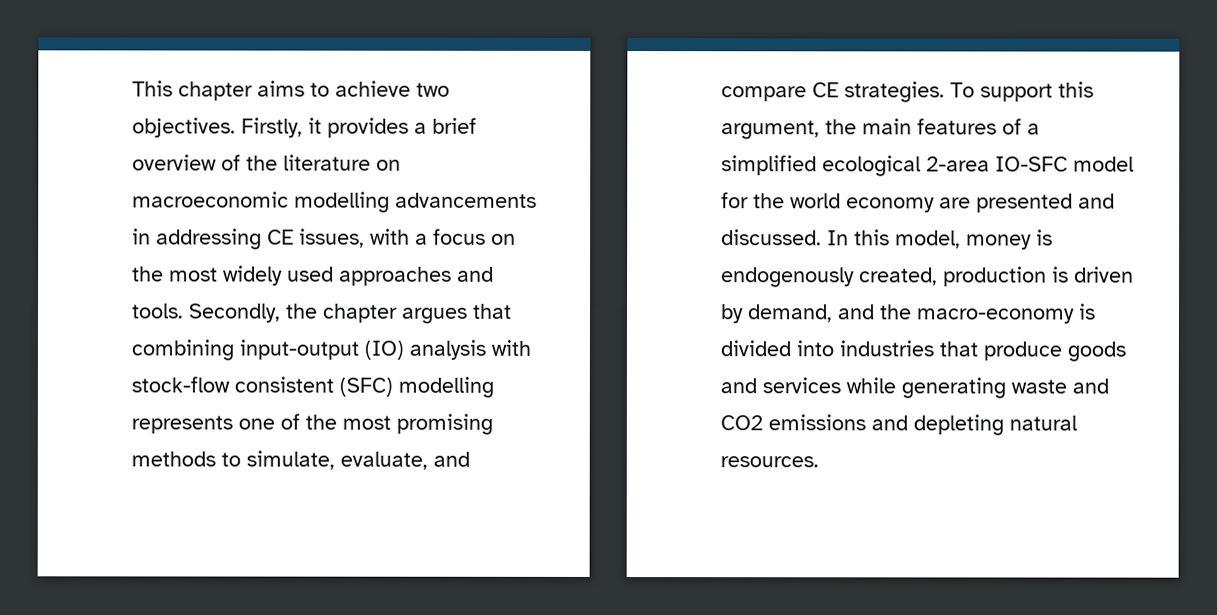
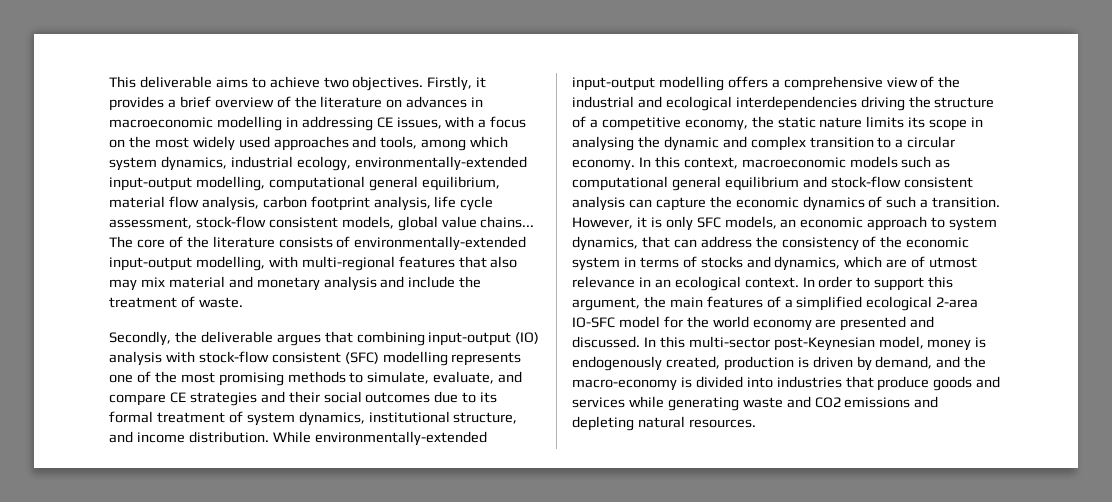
- This chapter aims to achieve two objectives.
+ This deliverable aims to achieve two objectives.
- Firstly, it provides a brief overview of the literature on macroeconomic modelling advancements in addressing CE issues, with a focus on the most widely used approaches and tools. Secondly, the chapter argues that combining input-output (IO) analysis with stock-flow consistent (SFC) modelling represents one of the most promising methods to simulate, evaluate, and compare CE strategies. To support this argument, the main features of a simplified ecological 2-area IO-SFC model for the world economy are presented and discussed.
+ Firstly, it provides a brief overview of the literature on advances in macroeconomic modelling in addressing CE issues, with a focus on the most widely used approaches and tools, among which system dynamics, industrial ecology, environmentally-extended input-output modelling, computational general equilibrium, material flow analysis, carbon footprint analysis, life cycle assessment, stock-flow consistent models, global value chains... The core of the literature consists of environmentally-extended input-output modelling, with multi-regional features that also may mix material and monetary analysis and include the treatment of waste.
+ Secondly, the deliverable argues that combining input-output (IO) analysis with stock-flow consistent (SFC) modelling represents one of the most promising methods to simulate, evaluate, and compare CE strategies and their social outcomes due to its formal treatment of system dynamics, institutional structure, and income distribution. While environmentally-extended input-output modelling offers a comprehensive view of the industrial and ecological interdependencies driving the structure of a competitive economy, the static nature limits its scope in analysing the dynamic and complex transition to a circular economy. In this context, macroeconomic models such as computational general equilibrium and stock-flow consistent analysis can capture the economic dynamics of such a transition. However, it is only SFC models, an economic approach to system dynamics, that can address the consistency of the economic system in terms of stocks and dynamics, which are of utmost relevance in an ecological context. In order to support this argument, the main features of a simplified ecological 2-area IO-SFC model for the world economy are presented and discussed.
- In this model, money is endogenously created, production is driven by demand, and the macro-economy is divided into industries that produce goods and services while generating waste and CO2 emissions and depleting natural resources.
+ In this multi-sector post-Keynesian model, money is endogenously created, production is driven by demand, and the macro-economy is divided into industries that produce goods and services while generating waste and CO2 emissions and depleting natural resources.

